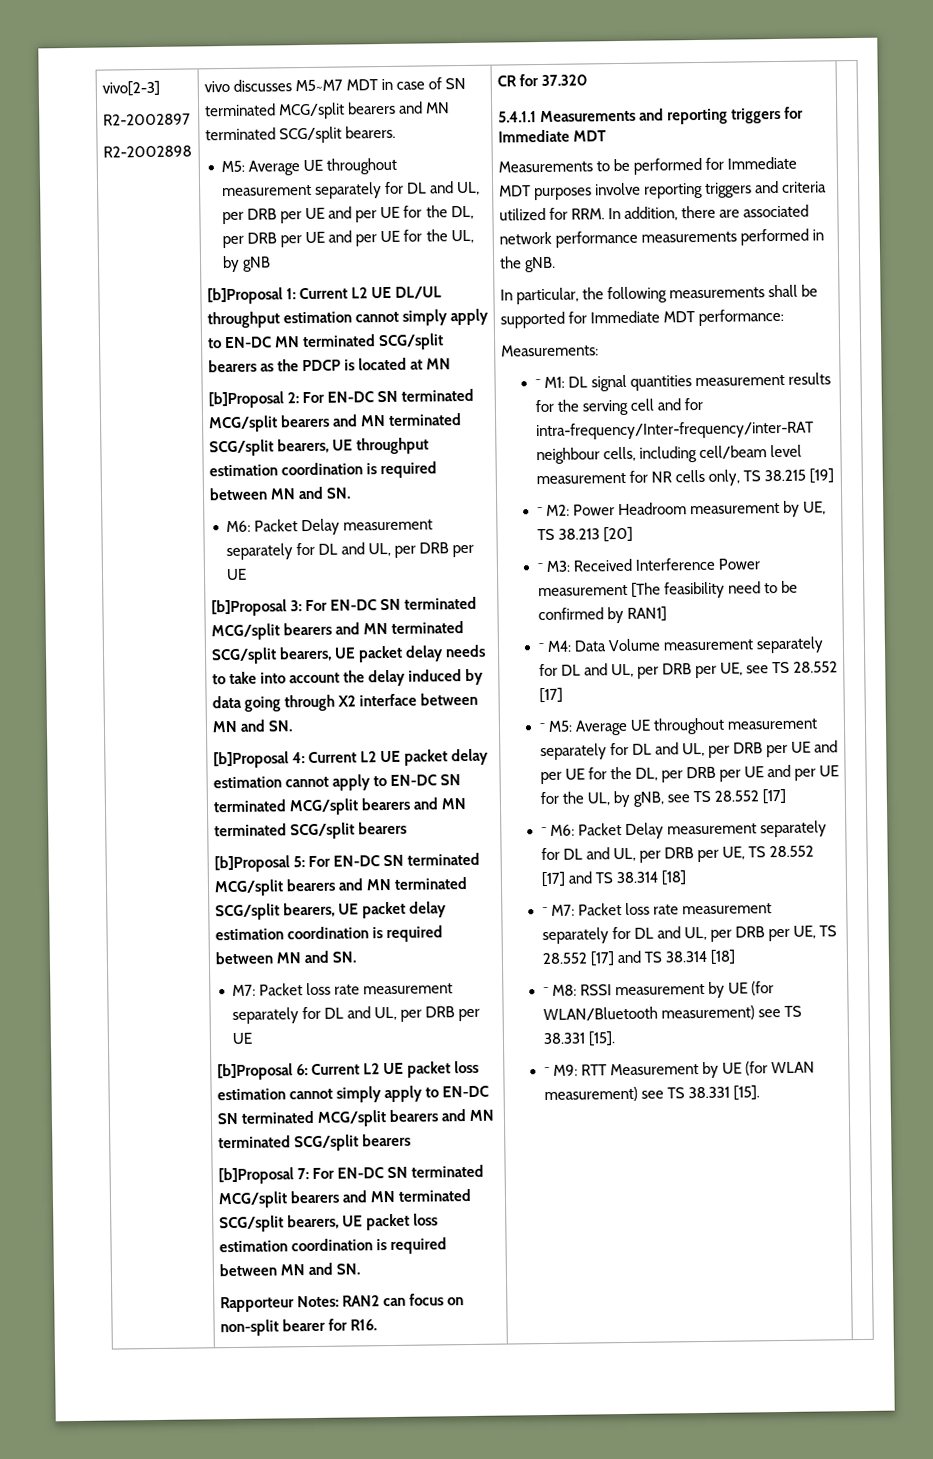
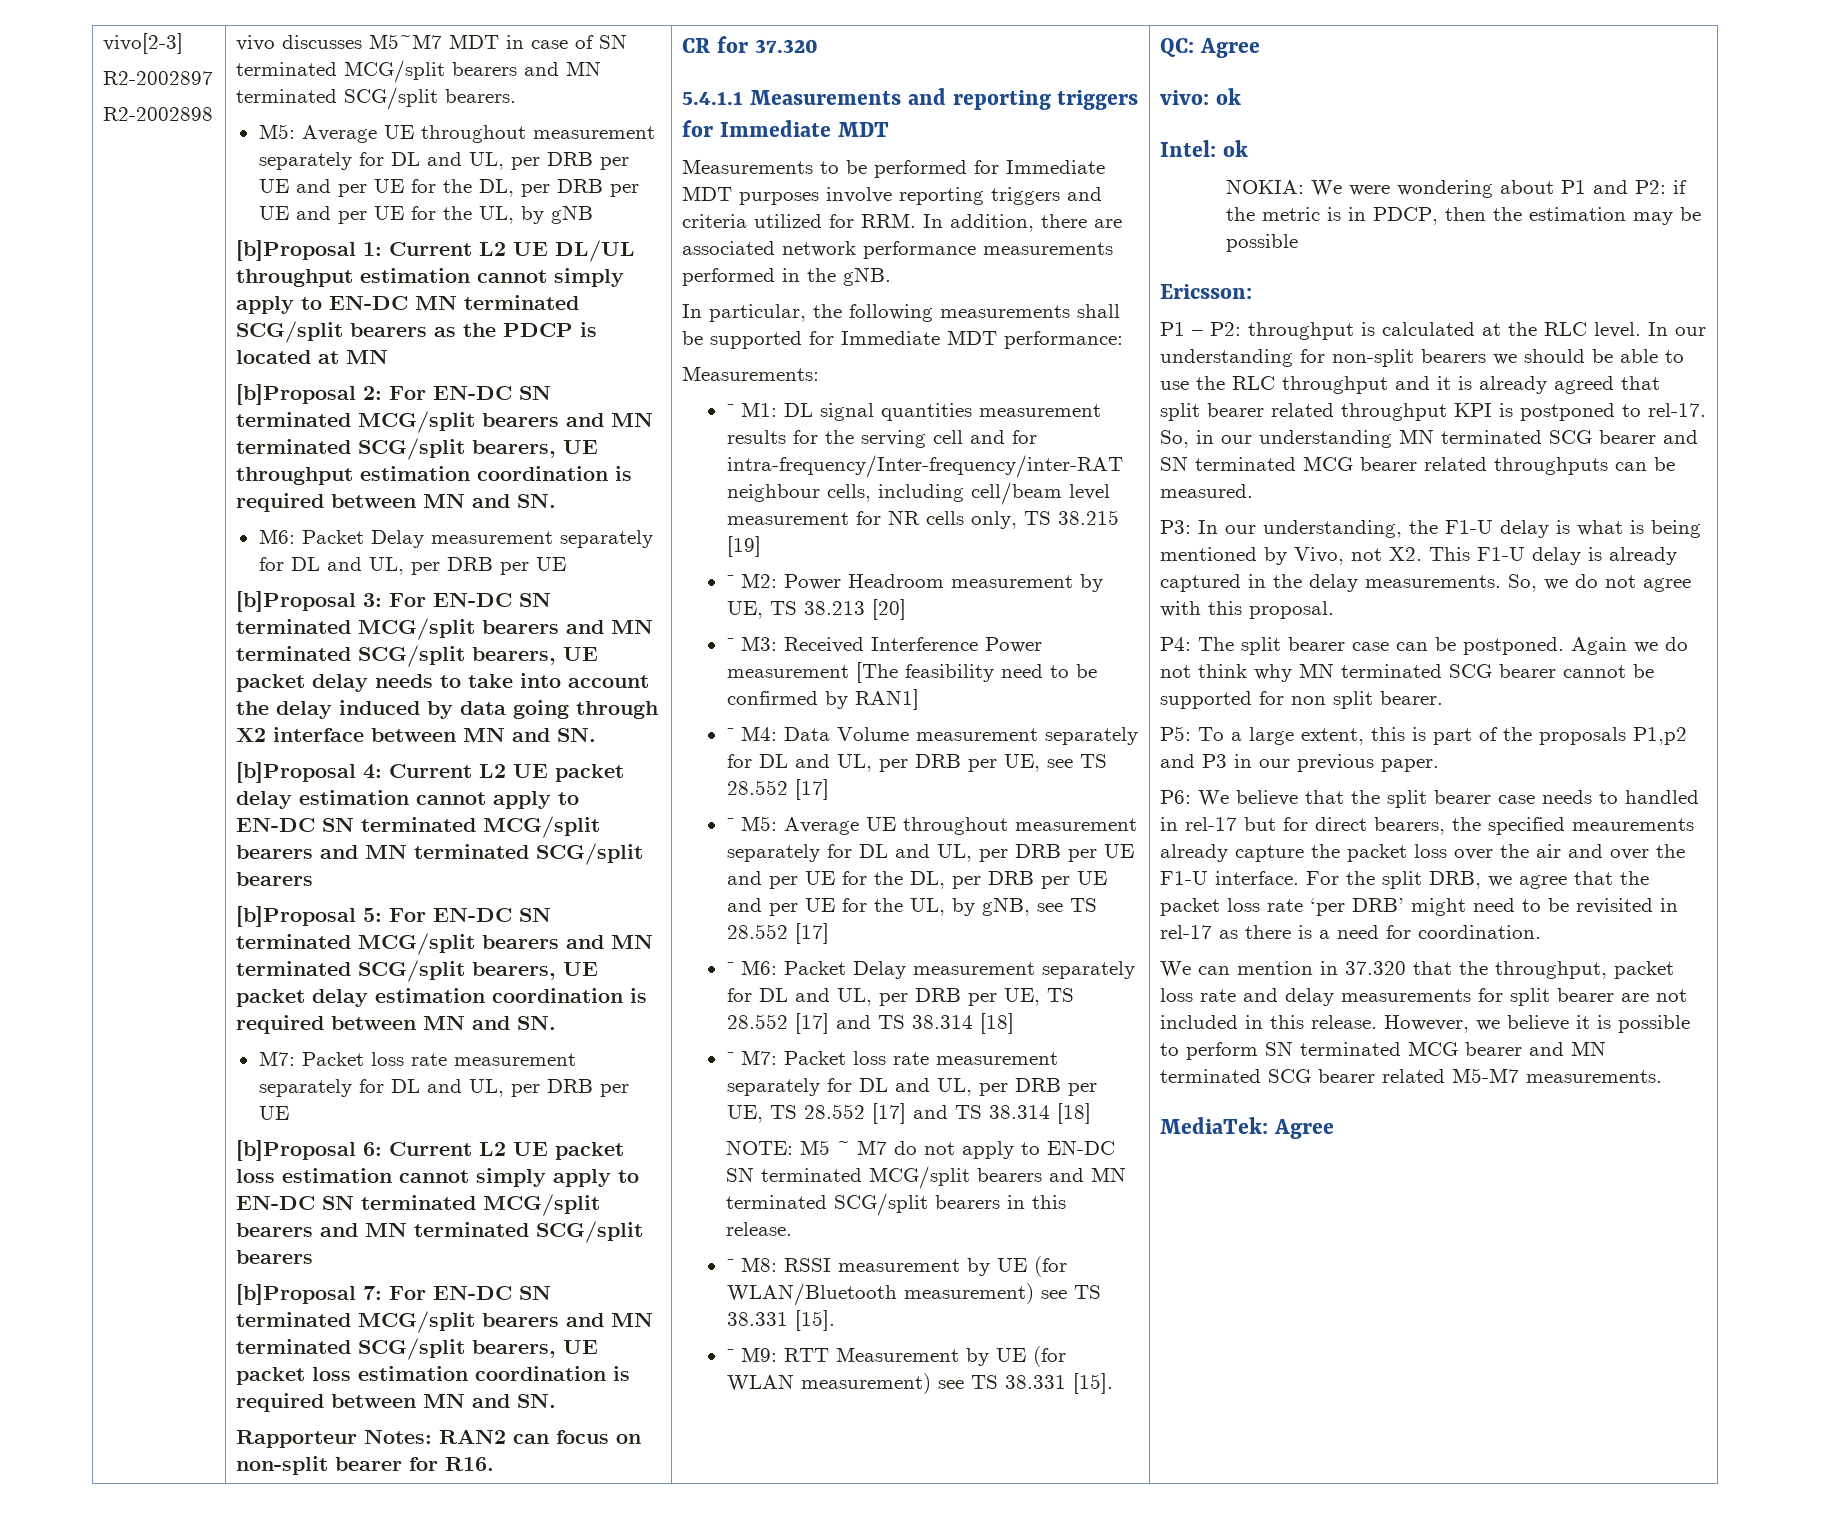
+ NOTE: M5 ~ M7 do not apply to EN-DC SN terminated MCG/split bearers and MN terminated SCG/split bearers in this release.
+ QC: Agree
+ vivo: ok
+ Intel: ok
+ NOKIA: We were wondering about P1 and P2: if the metric is in PDCP, then the estimation may be possible
+ Ericsson:
+ P1 – P2: throughput is calculated at the RLC level. In our understanding for non-split bearers we should be able to use the RLC throughput and it is already agreed that split bearer related throughput KPI is postponed to rel-17. So, in our understanding MN terminated SCG bearer and SN terminated MCG bearer related throughputs can be measured.
+ P3: In our understanding, the F1-U delay is what is being mentioned by Vivo, not X2. This F1-U delay is already captured in the delay measurements. So, we do not agree with this proposal.
+ P4: The split bearer case can be postponed. Again we do not think why MN terminated SCG bearer cannot be supported for non split bearer.
+ P5: To a large extent, this is part of the proposals P1,p2 and P3 in our previous paper.
+ P6: We believe that the split bearer case needs to handled in rel-17 but for direct bearers, the specified meaurements already capture the packet loss over the air and over the F1-U interface. For the split DRB, we agree that the packet loss rate ‘per DRB’ might need to be revisited in rel-17 as there is a need for coordination.
+ We can mention in 37.320 that the throughput, packet loss rate and delay measurements for split bearer are not included in this release. However, we believe it is possible to perform SN terminated MCG bearer and MN terminated SCG bearer related M5-M7 measurements.
+ MediaTek: Agree

